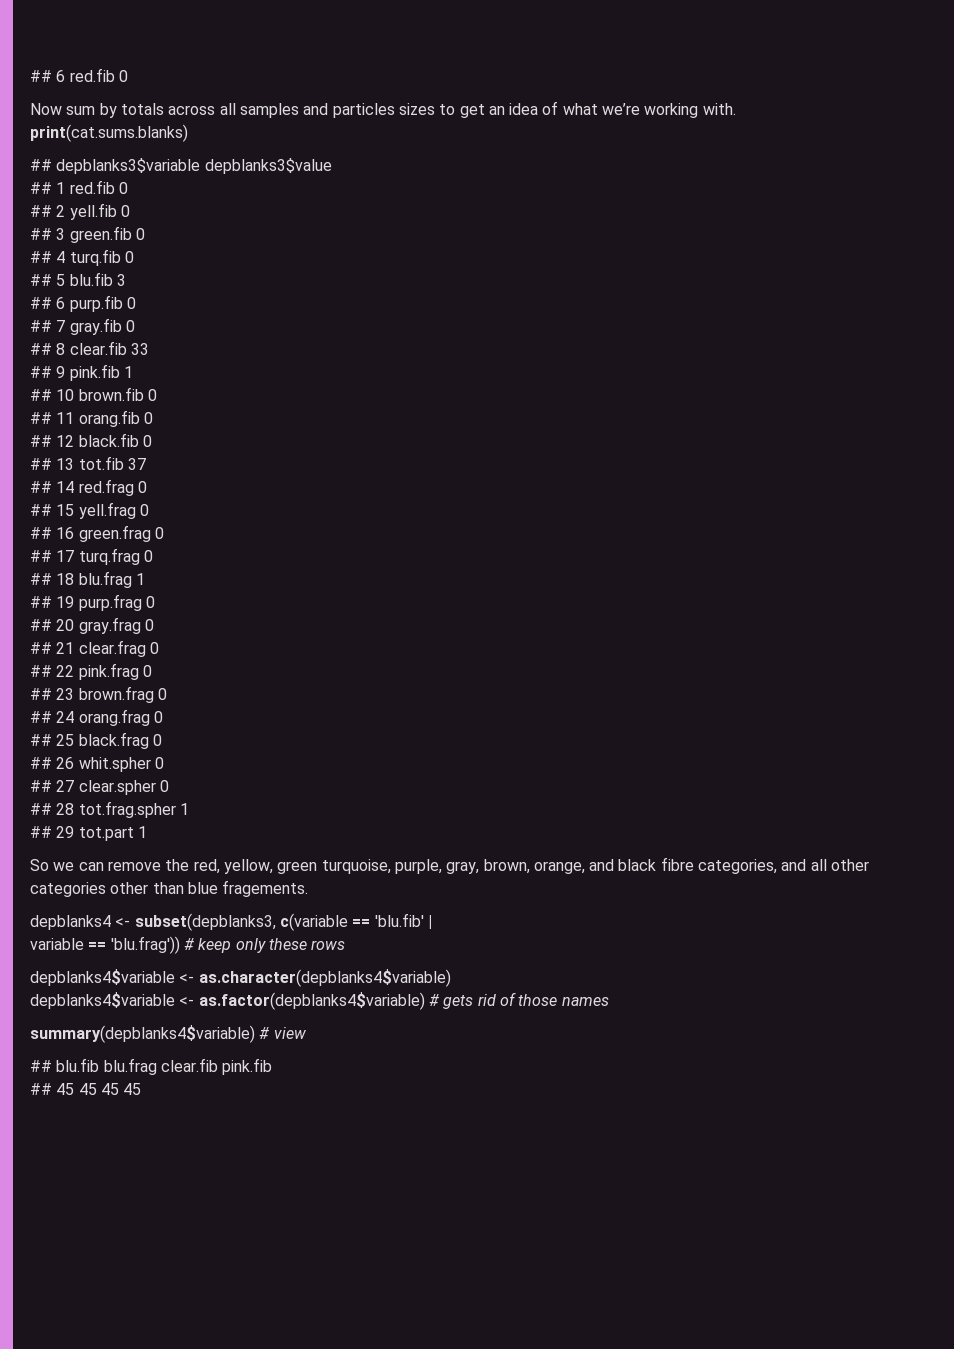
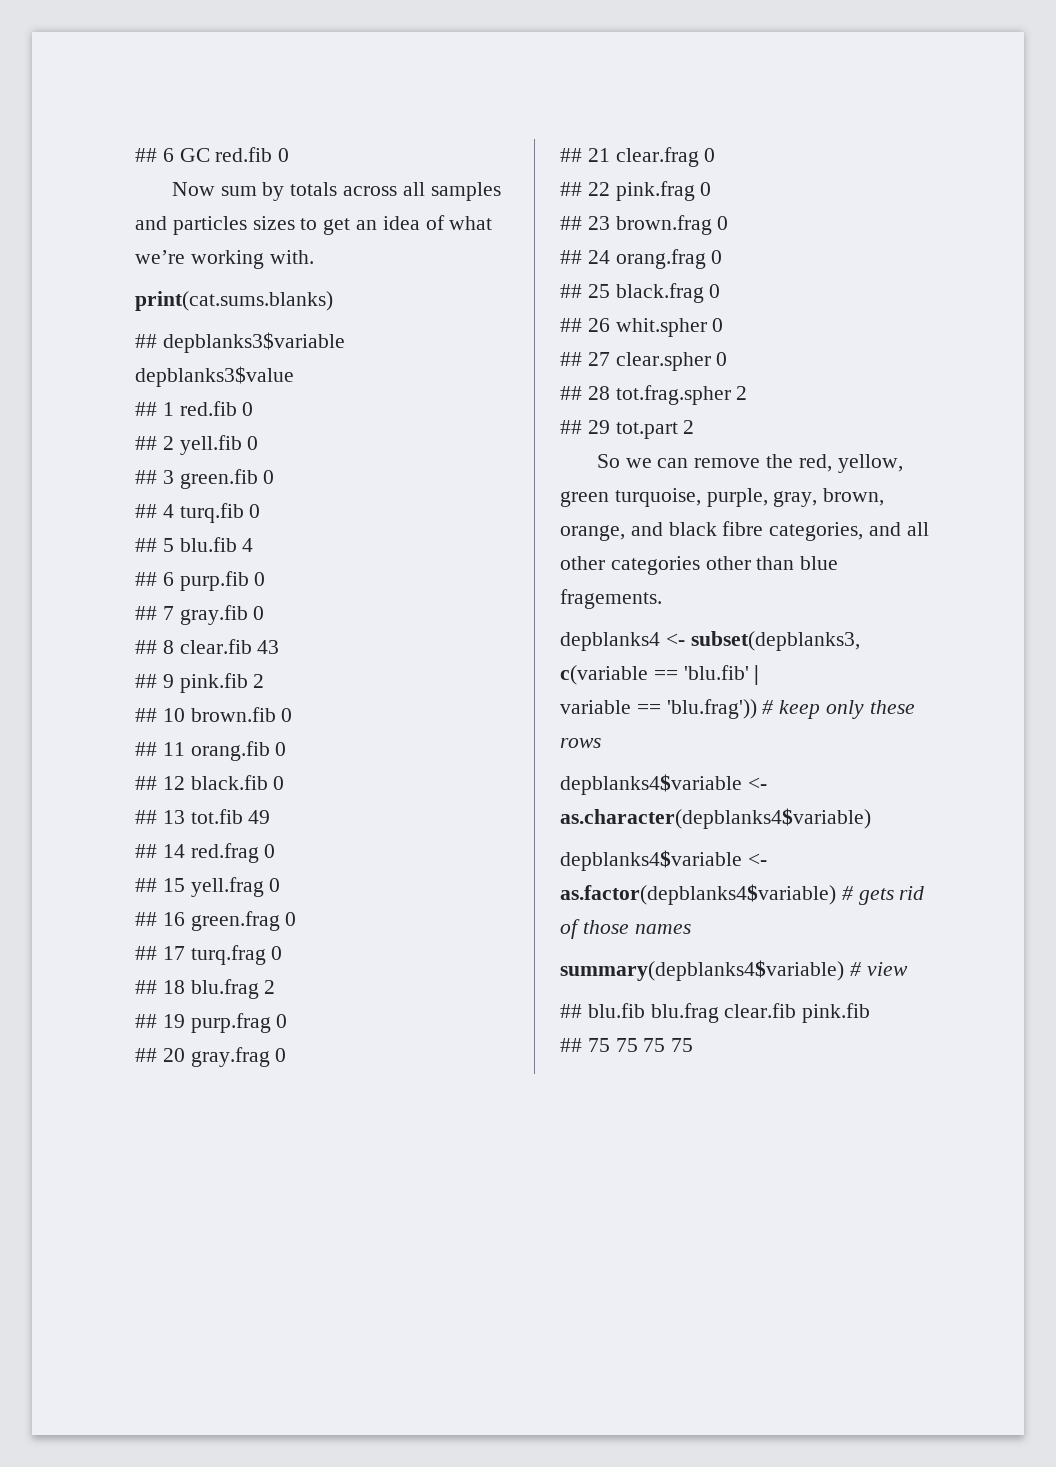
- ## 6 red.fib 0
+ ## 6 GC red.fib 0
- ## 5 blu.fib 3
+ ## 5 blu.fib 4
- ## 8 clear.fib 33
+ ## 8 clear.fib 43
- ## 9 pink.fib 1
+ ## 9 pink.fib 2
- ## 13 tot.fib 37
+ ## 13 tot.fib 49
- ## 18 blu.frag 1
+ ## 18 blu.frag 2
- ## 28 tot.frag.spher 1
+ ## 28 tot.frag.spher 2
- ## 29 tot.part 1
+ ## 29 tot.part 2
- ## 45 45 45 45
+ ## 75 75 75 75

